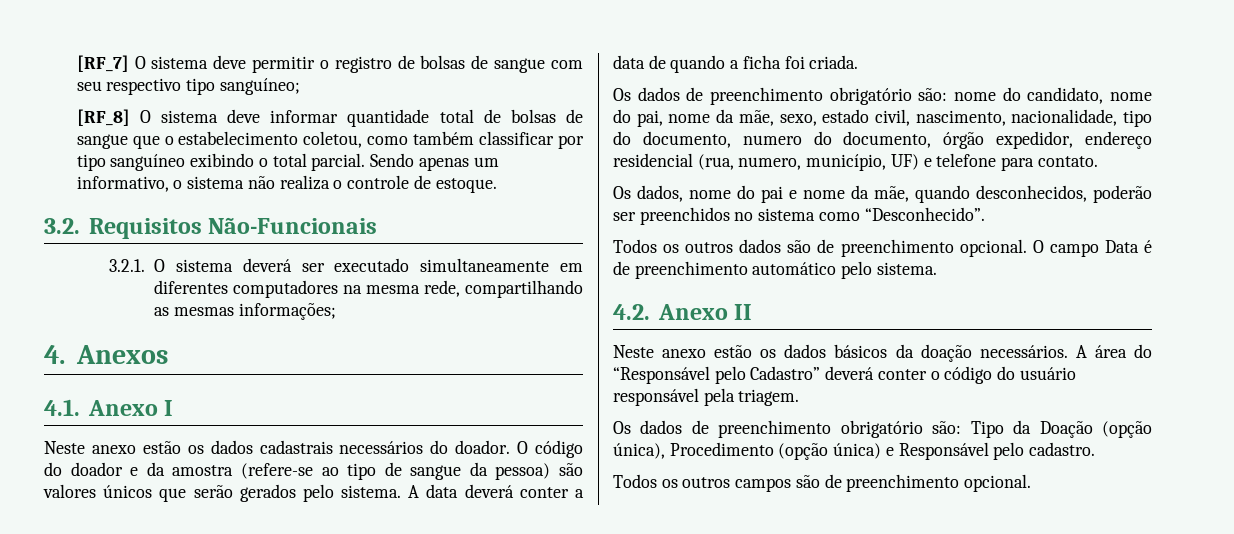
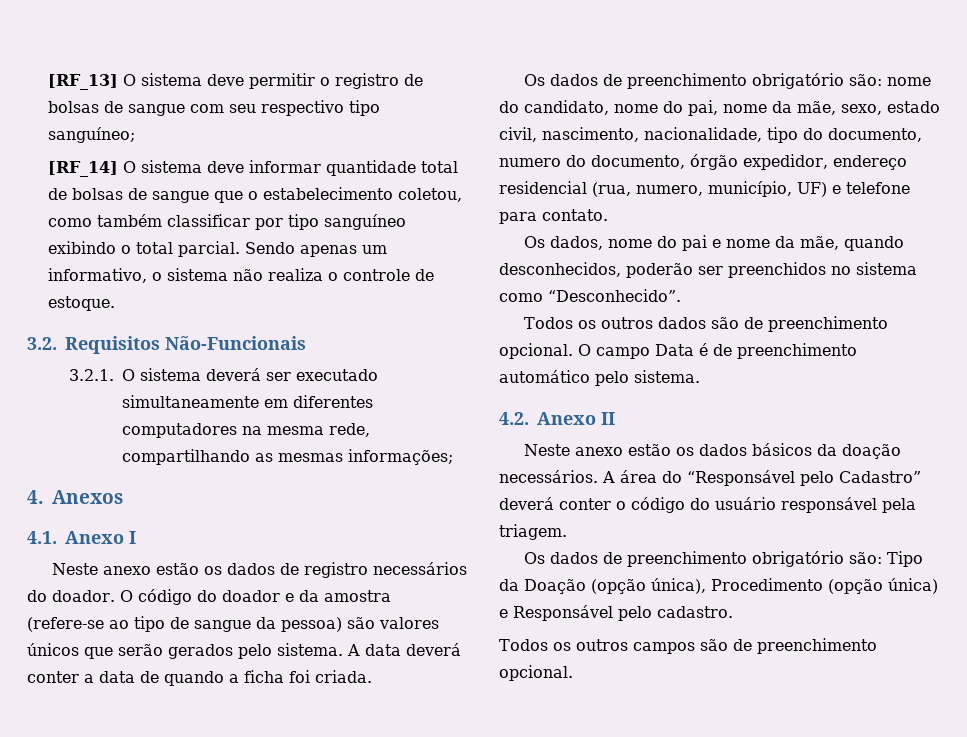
- [RF_7] O sistema deve permitir o registro de bolsas de sangue com seu respectivo tipo sanguíneo;
+ [RF_13] O sistema deve permitir o registro de bolsas de sangue com seu respectivo tipo sanguíneo;
- [RF_8] O sistema deve informar quantidade total de bolsas de sangue que o estabelecimento coletou, como também classificar por tipo sanguíneo exibindo o total parcial.
+ [RF_14] O sistema deve informar quantidade total de bolsas de sangue que o estabelecimento coletou, como também classificar por tipo sanguíneo exibindo o total parcial.
- Neste anexo estão os dados cadastrais necessários do doador.
+ Neste anexo estão os dados de registro necessários do doador.

